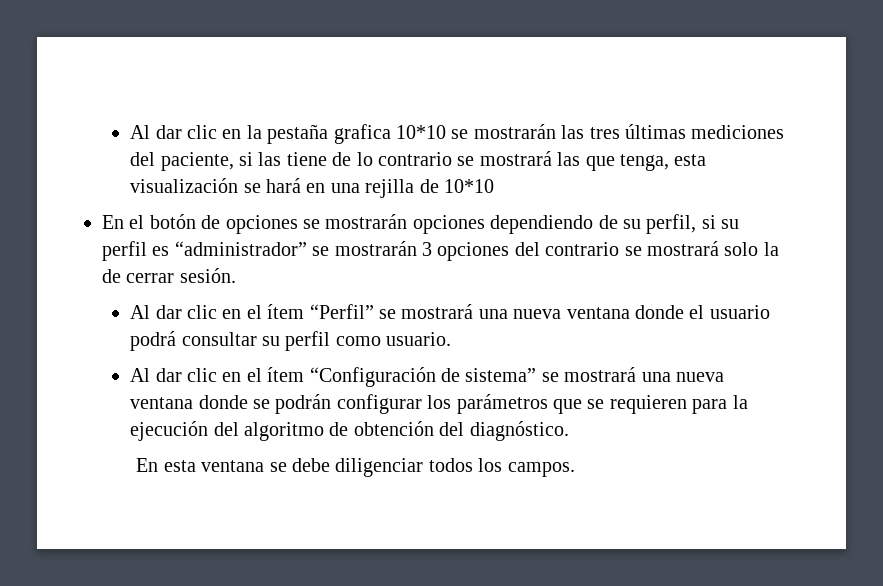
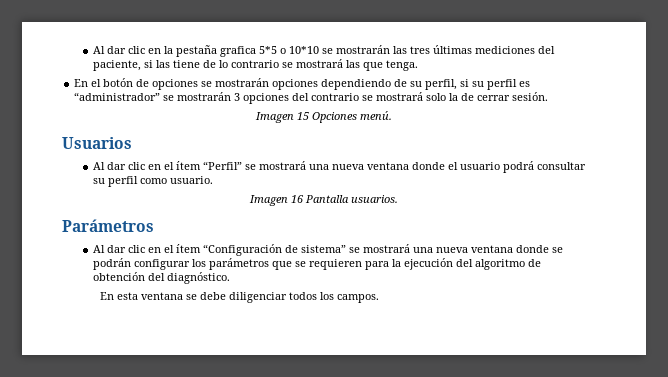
- Al dar clic en la pestaña grafica 10*10 se mostrarán las tres últimas mediciones del paciente, si las tiene de lo contrario se mostrará las que tenga, esta visualización se hará en una rejilla de 10*10
+ Al dar clic en la pestaña grafica 5*5 o 10*10 se mostrarán las tres últimas mediciones del paciente, si las tiene de lo contrario se mostrará las que tenga.
+ Imagen 15 Opciones menú.
+ Usuarios
+ Imagen 16 Pantalla usuarios.
+ Parámetros

